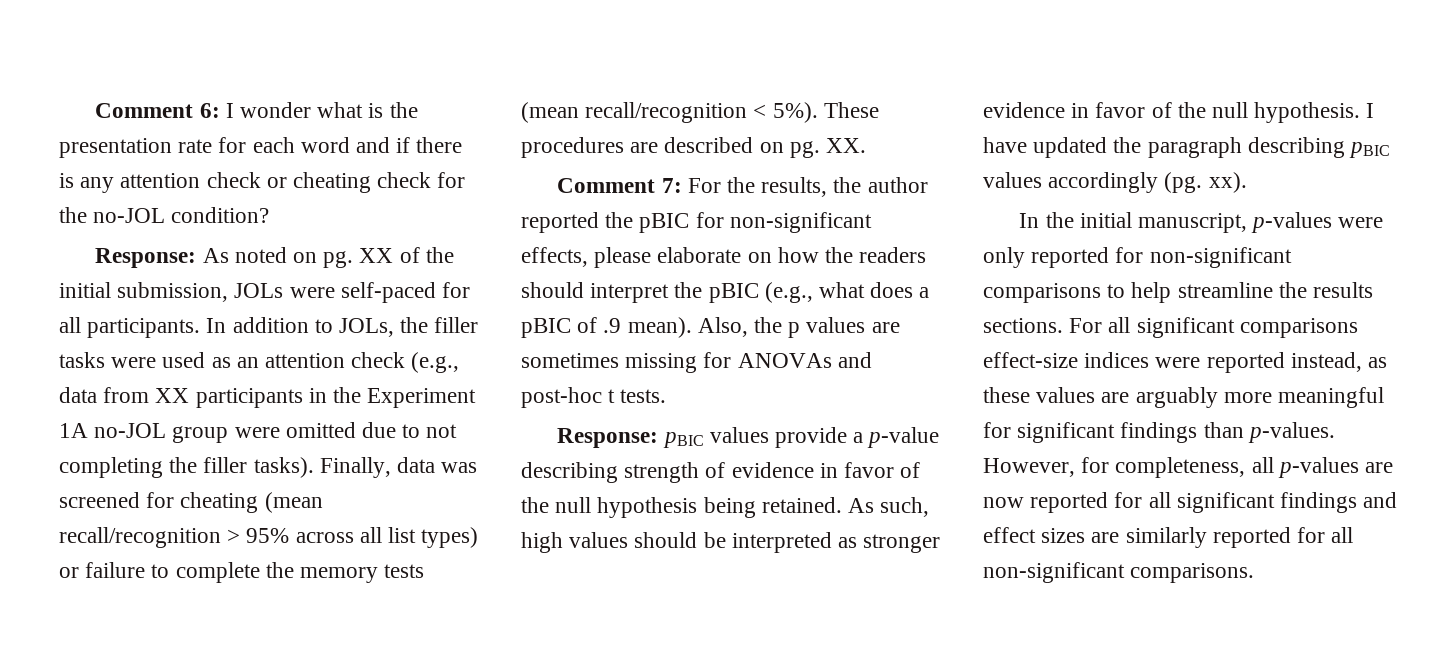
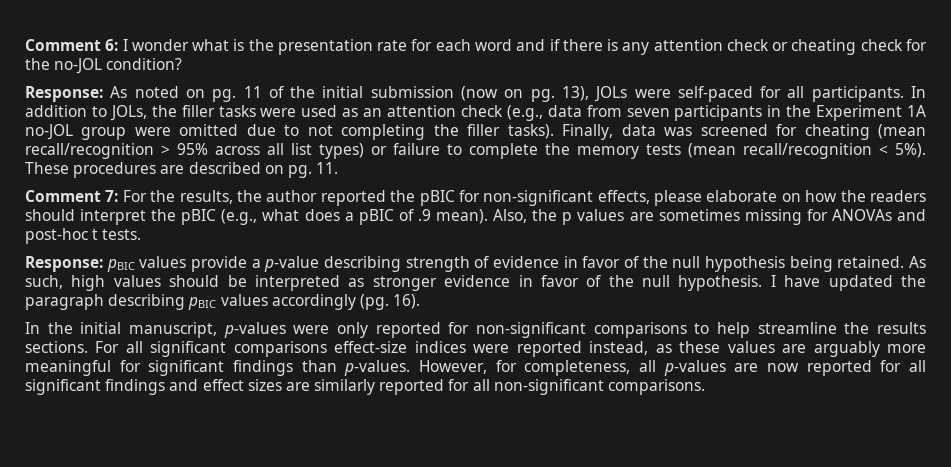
- XX of the initial submission, JOLs were self-paced for all participants.
+ 11 of the initial submission (now on pg. 13), JOLs were self-paced for all participants.
- In addition to JOLs, the filler tasks were used as an attention check (e.g., data from XX participants in the Experiment 1A no-JOL group were omitted due to not completing the filler tasks).
+ In addition to JOLs, the filler tasks were used as an attention check (e.g., data from seven participants in the Experiment 1A no-JOL group were omitted due to not completing the filler tasks).
- XX.
+ 11.
- I have updated the paragraph describing pBIC values accordingly (pg. xx).
+ I have updated the paragraph describing pBIC values accordingly (pg. 16).

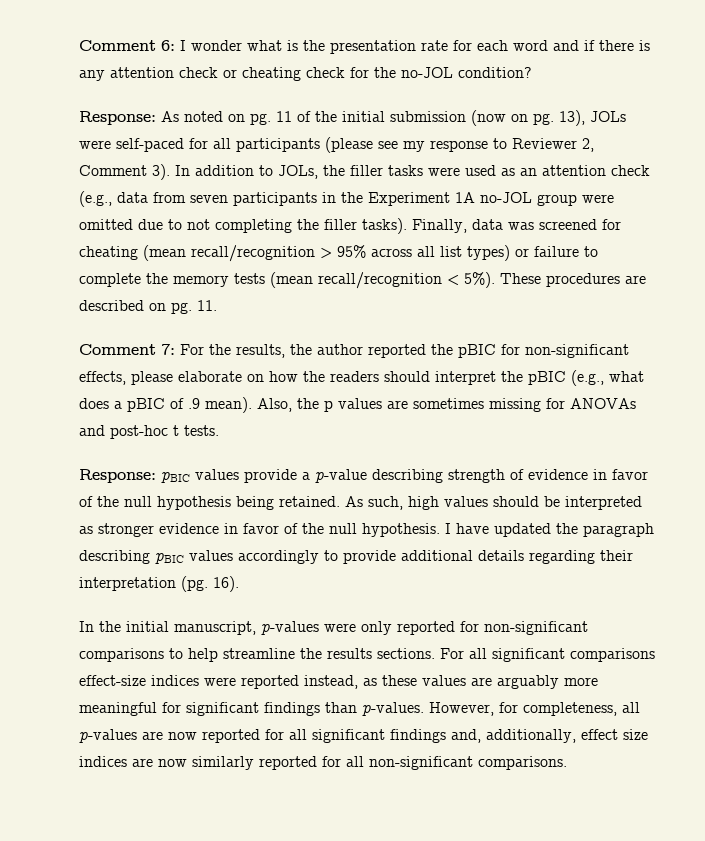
- 13), JOLs were self-paced for all participants.
+ 13), JOLs were self-paced for all participants (please see my response to Reviewer 2, Comment 3).
- I have updated the paragraph describing pBIC values accordingly (pg.
+ I have updated the paragraph describing pBIC values accordingly to provide additional details regarding their interpretation (pg.
- However, for completeness, all p-values are now reported for all significant findings and effect sizes are similarly reported for all non-significant comparisons.
+ However, for completeness, all p-values are now reported for all significant findings and, additionally, effect size indices are now similarly reported for all non-significant comparisons.

